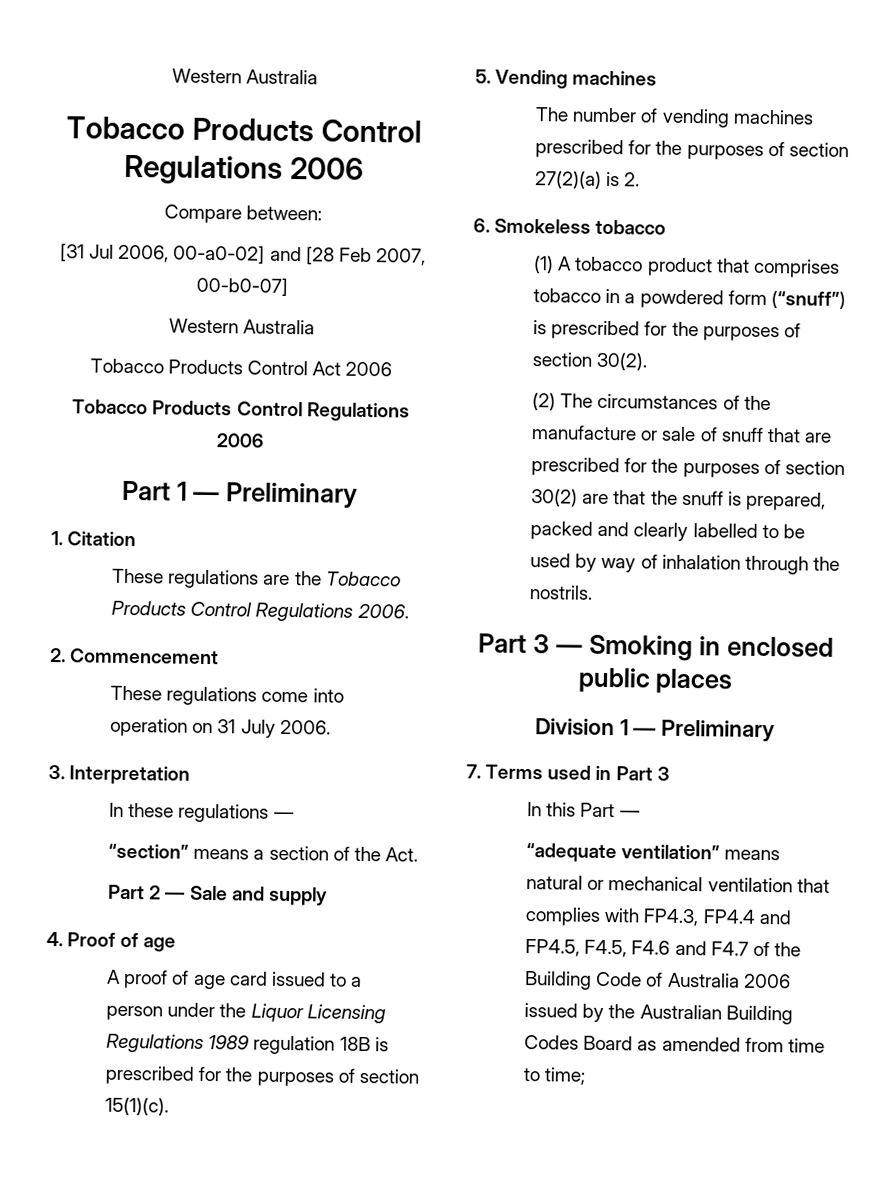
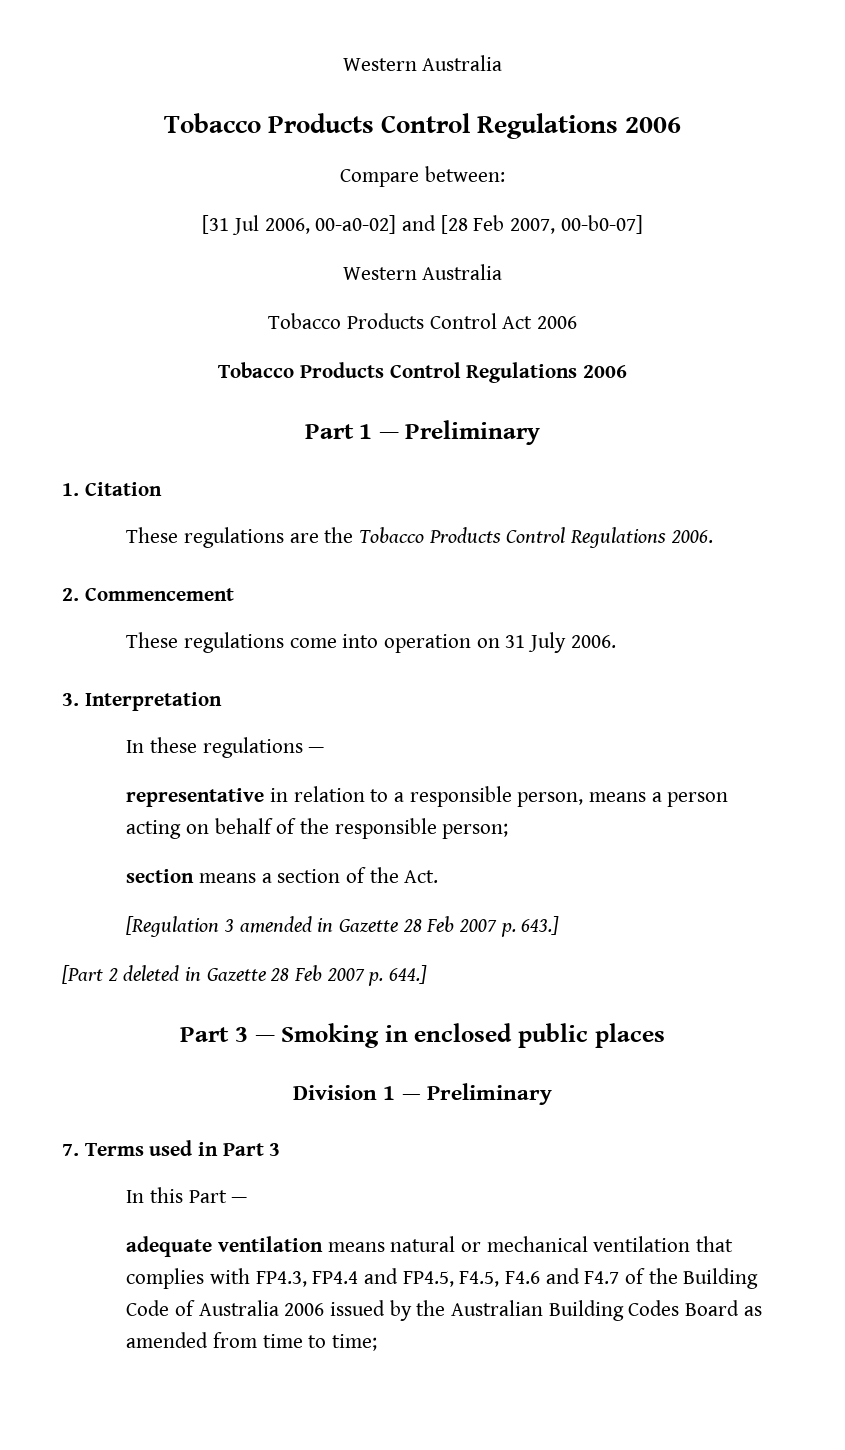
- “section” means a section of the Act.
+ representative in relation to a responsible person, means a person acting on behalf of the responsible person;
+ section means a section of the Act.
- Part 2 — Sale and supply
- 4. Proof of age
- A proof of age card issued to a person under the Liquor Licensing Regulations 1989 regulation 18B is prescribed for the purposes of section 15(1)(c).
- 5. Vending machines
- The number of vending machines prescribed for the purposes of section 27(2)(a) is 2.
- 6. Smokeless tobacco
- (1) A tobacco product that comprises tobacco in a powdered form (“snuff”) is prescribed for the purposes of section 30(2).
- (2) The circumstances of the manufacture or sale of snuff that are prescribed for the purposes of section 30(2) are that the snuff is prepared, packed and clearly labelled to be used by way of inhalation through the nostrils.
+ [Regulation 3 amended in Gazette 28 Feb 2007 p. 643.]
+ [Part 2 deleted in Gazette 28 Feb 2007 p. 644.]
- “adequate ventilation” means natural or mechanical ventilation that complies with FP4.3, FP4.4 and FP4.5, F4.5, F4.6 and F4.7 of the Building Code of Australia 2006 issued by the Australian Building Codes Board as amended from time to time;
+ adequate ventilation means natural or mechanical ventilation that complies with FP4.3, FP4.4 and FP4.5, F4.5, F4.6 and F4.7 of the Building Code of Australia 2006 issued by the Australian Building Codes Board as amended from time to time;

